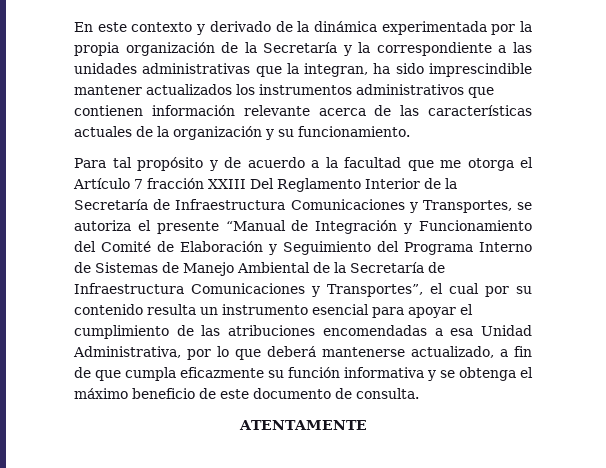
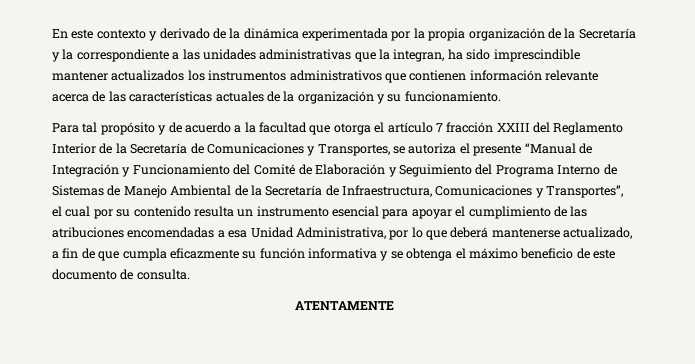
- Para tal propósito y de acuerdo a la facultad que me otorga el Artículo 7 fracción XXIII Del Reglamento Interior de la Secretaría de Infraestructura Comunicaciones y Transportes, se autoriza el presente “Manual de Integración y Funcionamiento del Comité de Elaboración y Seguimiento del Programa Interno de Sistemas de Manejo Ambiental de la Secretaría de Infraestructura Comunicaciones y Transportes”, el cual por su contenido resulta un instrumento esencial para apoyar el cumplimiento de las atribuciones encomendadas a esa Unidad Administrativa, por lo que deberá mantenerse actualizado, a fin de que cumpla eficazmente su función informativa y se obtenga el máximo beneficio de este documento de consulta.
+ Para tal propósito y de acuerdo a la facultad que otorga el artículo 7 fracción XXIII del Reglamento Interior de la Secretaría de Comunicaciones y Transportes, se autoriza el presente “Manual de Integración y Funcionamiento del Comité de Elaboración y Seguimiento del Programa Interno de Sistemas de Manejo Ambiental de la Secretaría de Infraestructura, Comunicaciones y Transportes”, el cual por su contenido resulta un instrumento esencial para apoyar el cumplimiento de las atribuciones encomendadas a esa Unidad Administrativa, por lo que deberá mantenerse actualizado, a fin de que cumpla eficazmente su función informativa y se obtenga el máximo beneficio de este documento de consulta.

